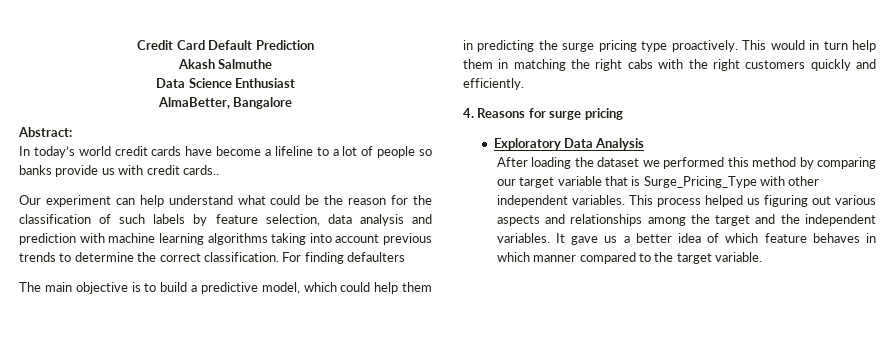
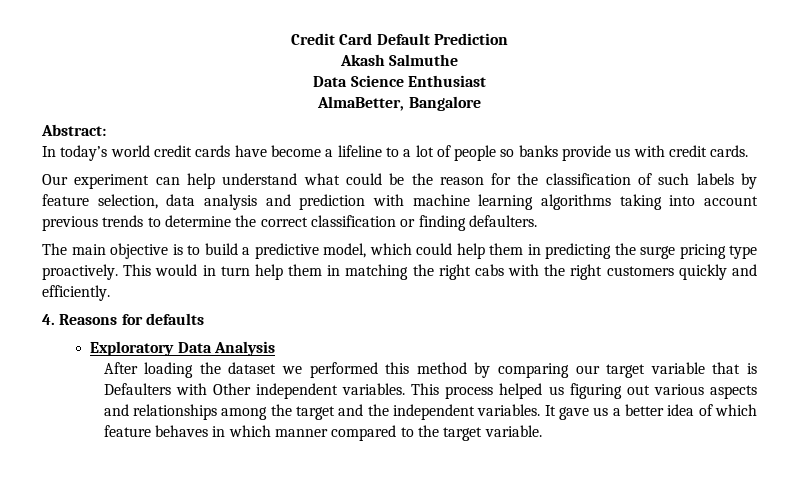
- In today’s world credit cards have become a lifeline to a lot of people so banks provide us with credit cards..
+ In today’s world credit cards have become a lifeline to a lot of people so banks provide us with credit cards.
- Our experiment can help understand what could be the reason for the classification of such labels by feature selection, data analysis and prediction with machine learning algorithms taking into account previous trends to determine the correct classification. For finding defaulters
+ Our experiment can help understand what could be the reason for the classification of such labels by feature selection, data analysis and prediction with machine learning algorithms taking into account previous trends to determine the correct classification or finding defaulters.
- 4. Reasons for surge pricing
+ 4. Reasons for defaults
- After loading the dataset we performed this method by comparing our target variable that is Surge_Pricing_Type with other independent variables.
+ After loading the dataset we performed this method by comparing our target variable that is Defaulters with Other independent variables.

